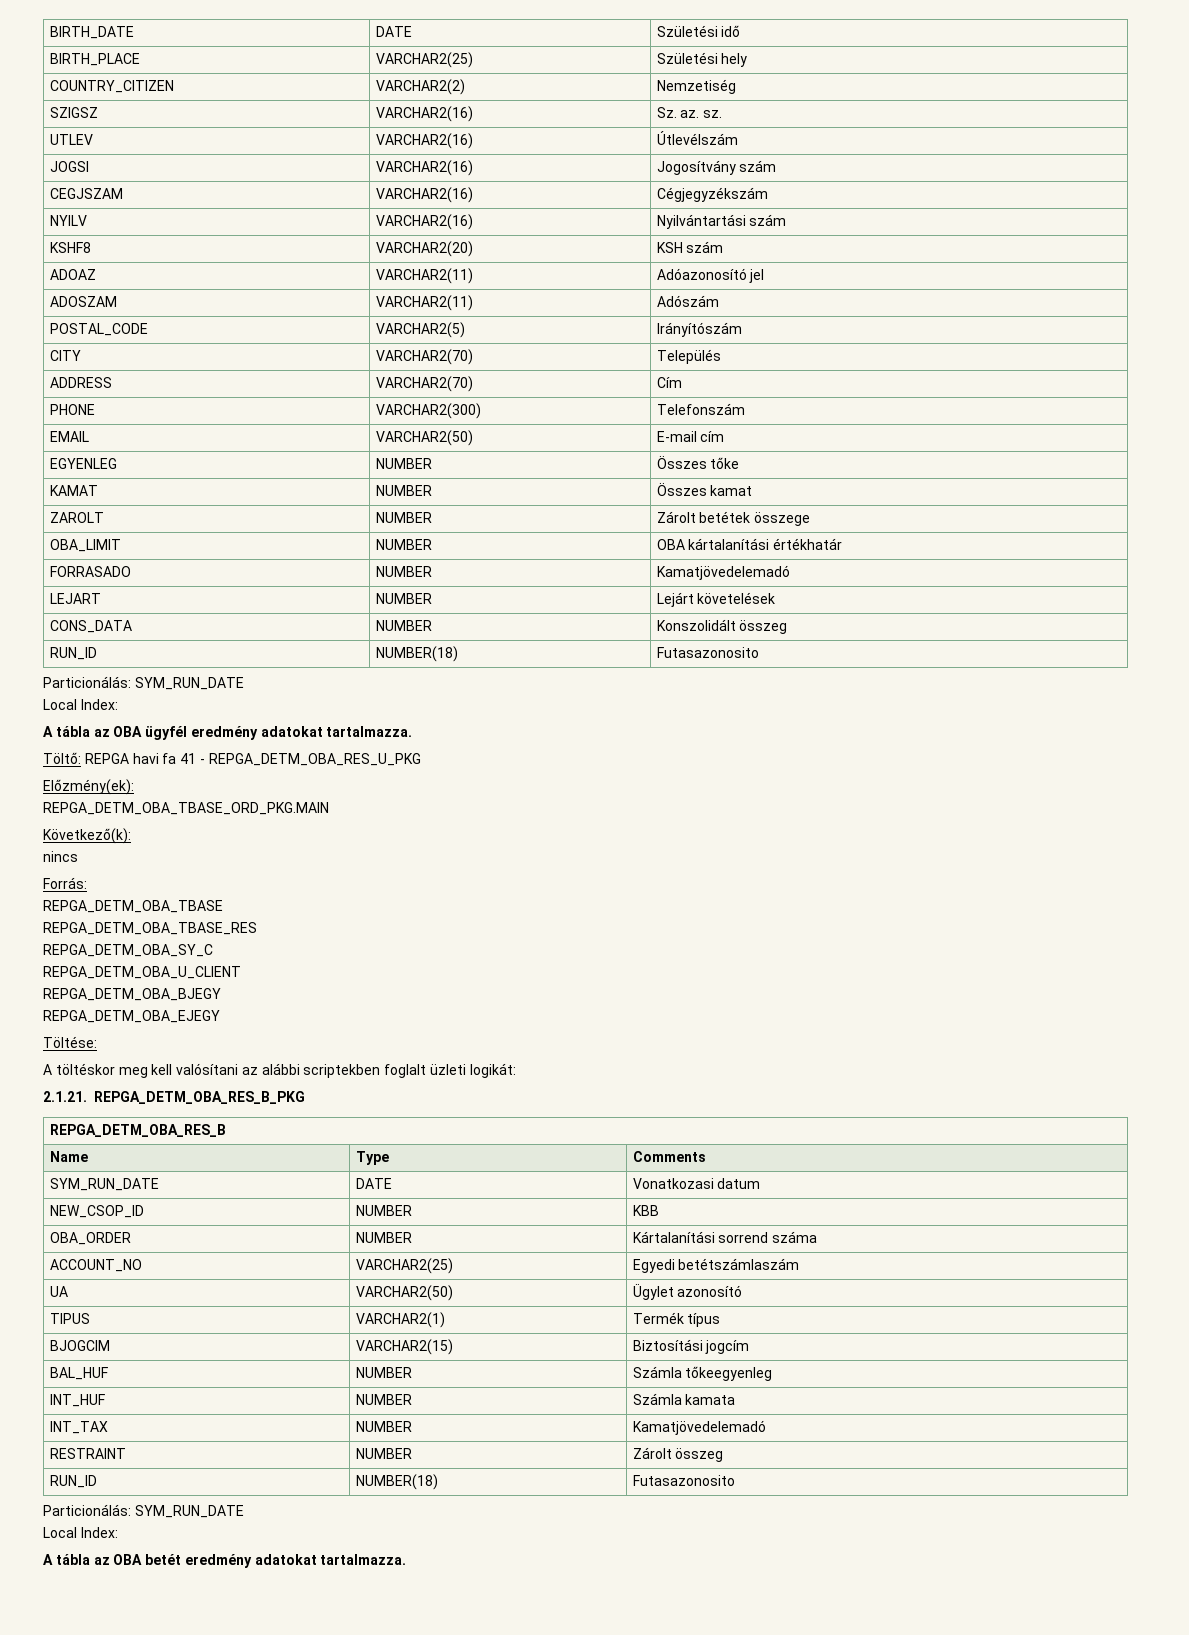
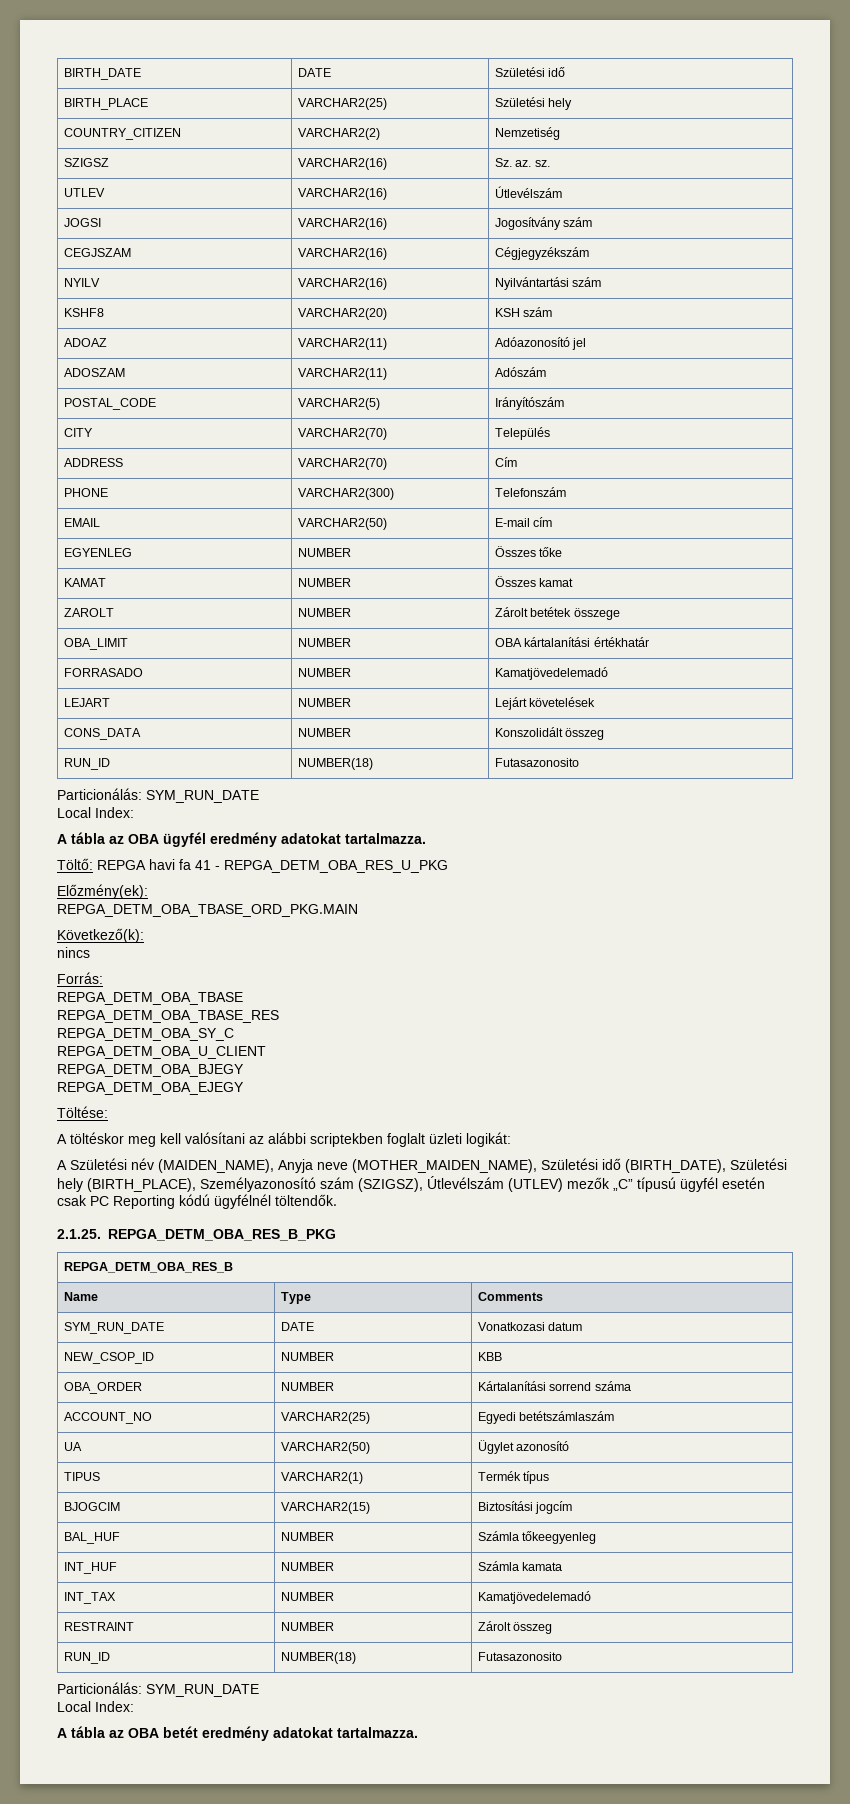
- 2.1.21. REPGA_DETM_OBA_RES_B_PKG
+ A Születési név (MAIDEN_NAME), Anyja neve (MOTHER_MAIDEN_NAME), Születési idő (BIRTH_DATE), Születési hely (BIRTH_PLACE), Személyazonosító szám (SZIGSZ), Útlevélszám (UTLEV) mezők „C” típusú ügyfél esetén csak PC Reporting kódú ügyfélnél töltendők.
+ 2.1.25. REPGA_DETM_OBA_RES_B_PKG

